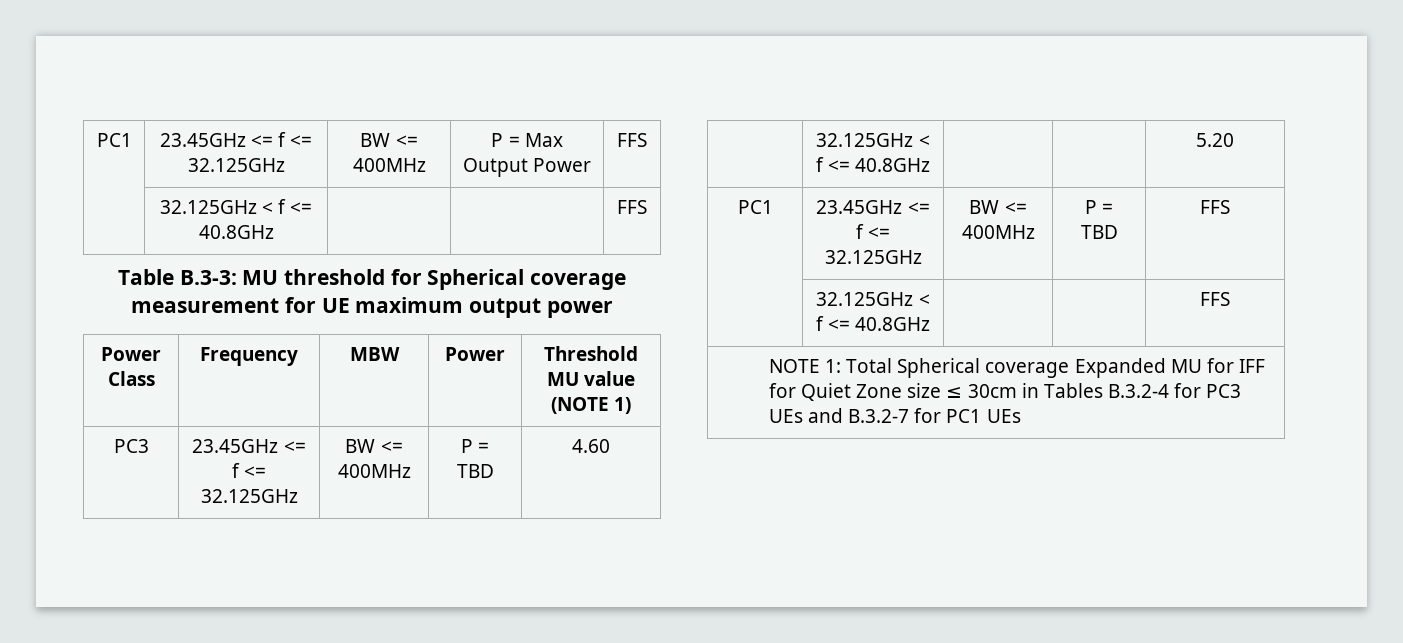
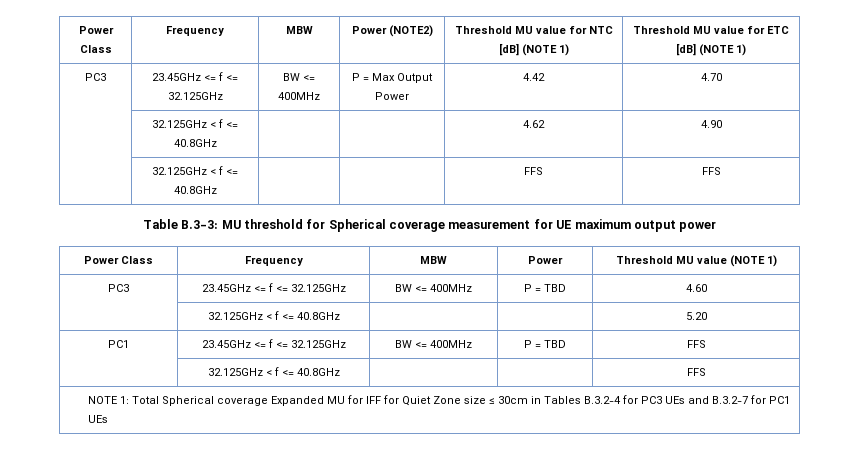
- PC1 | 23.45GHz <= f <= 32.125GHz | BW <= 400MHz | P = Max Output Power | FFS
- | 32.125GHz < f <= 40.8GHz | | | FFS
+ Power Class | Frequency | MBW | Power (NOTE2) | Threshold MU value for NTC [dB] (NOTE 1) | Threshold MU value for ETC [dB] (NOTE 1)
+ PC3 | 23.45GHz <= f <= 32.125GHz | BW <= 400MHz | P = Max Output Power | 4.42 | 4.70
+ | 32.125GHz < f <= 40.8GHz | | | 4.62 | 4.90
+ | 32.125GHz < f <= 40.8GHz | | | FFS | FFS

